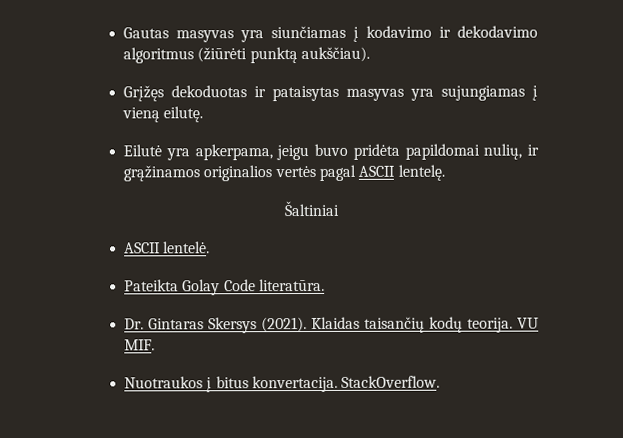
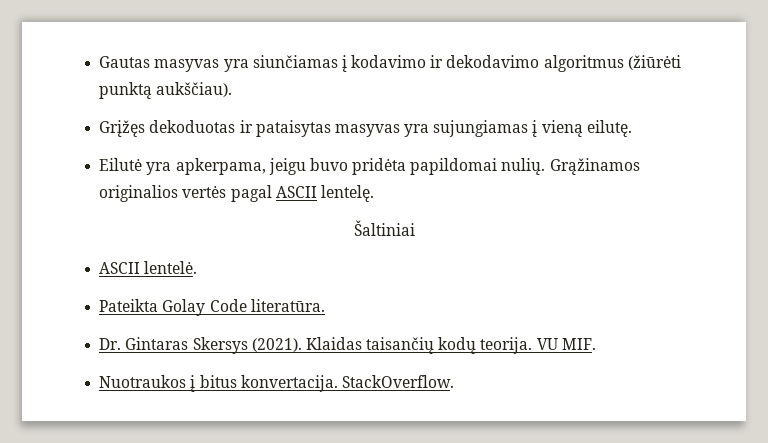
- Eilutė yra apkerpama, jeigu buvo pridėta papildomai nulių, ir grąžinamos originalios vertės pagal ASCII lentelę.
+ Eilutė yra apkerpama, jeigu buvo pridėta papildomai nulių. Grąžinamos originalios vertės pagal ASCII lentelę.

